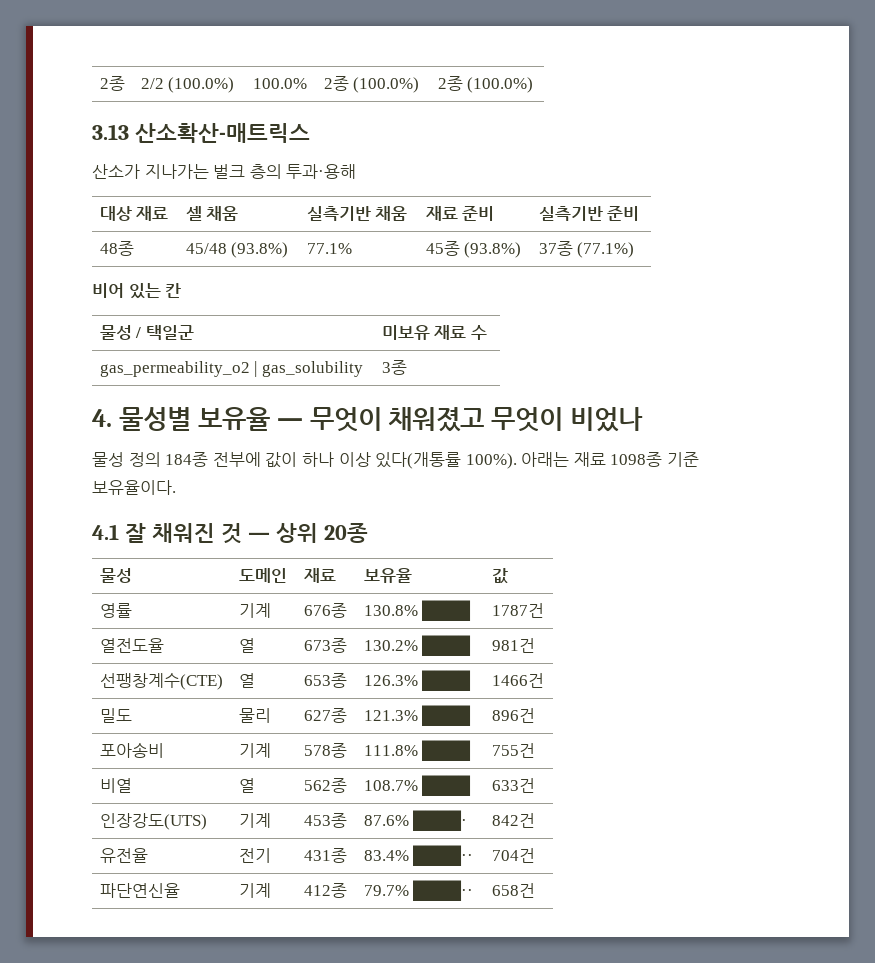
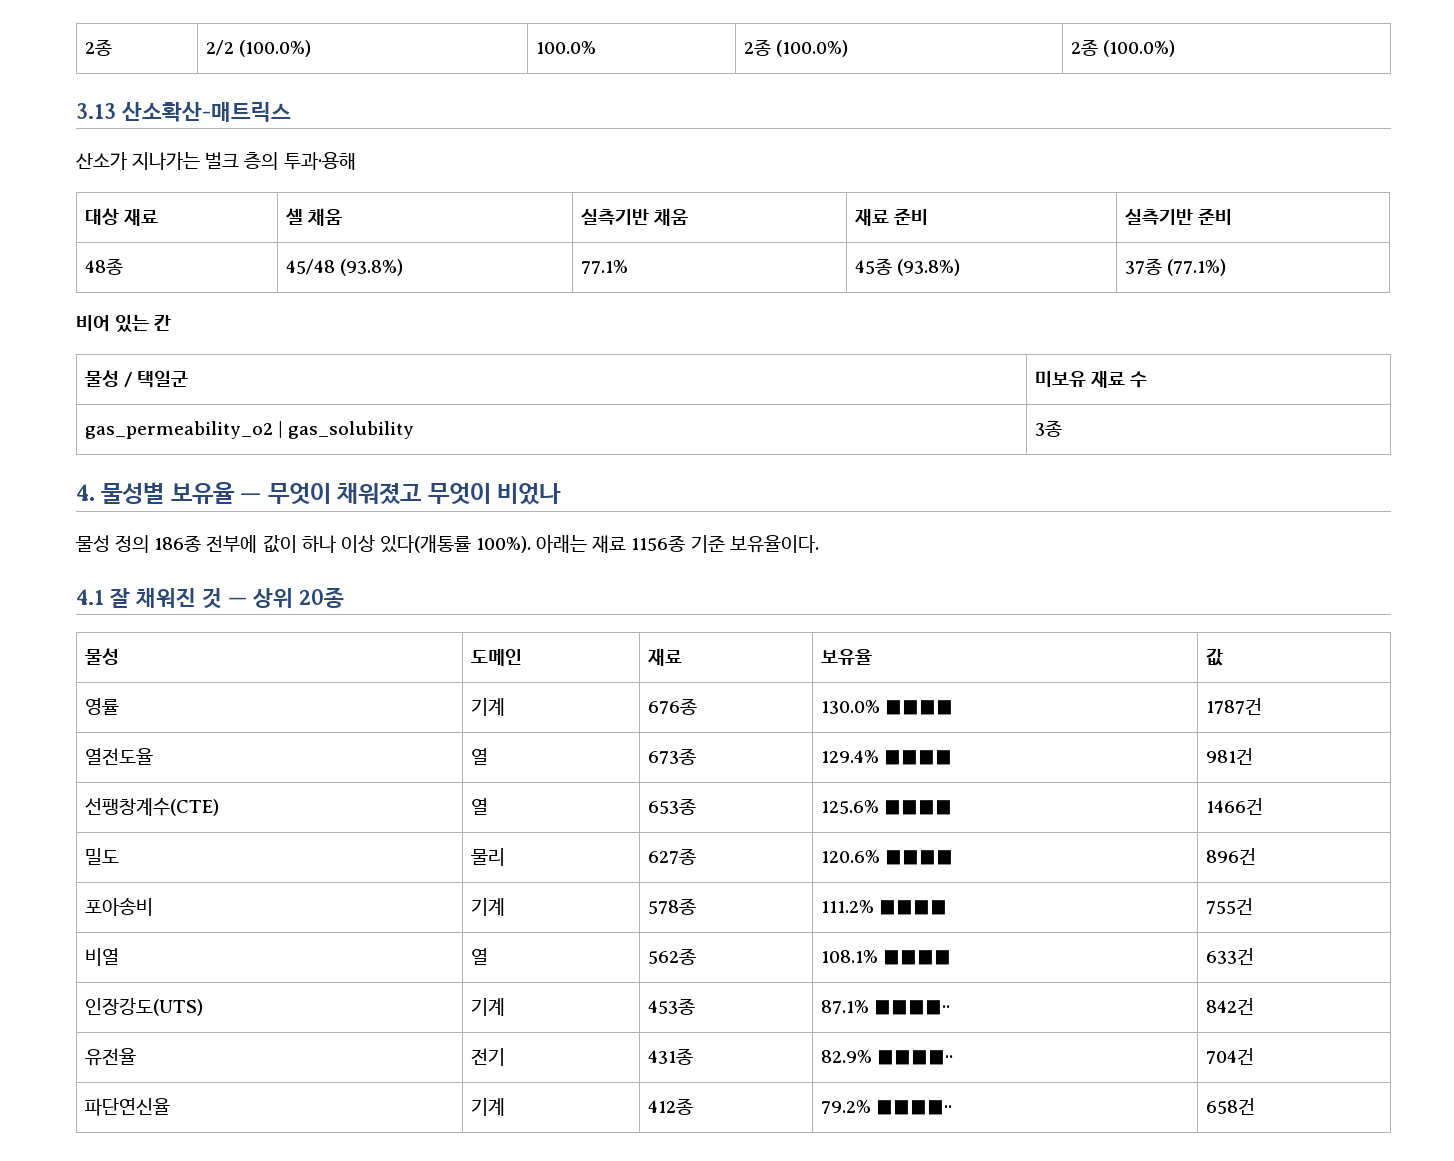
- 물성 정의 184종 전부에 값이 하나 이상 있다(개통률 100%).
+ 물성 정의 186종 전부에 값이 하나 이상 있다(개통률 100%).
- 아래는 재료 1098종 기준 보유율이다.
+ 아래는 재료 1156종 기준 보유율이다.
- 영률 | 기계 | 676종 | 130.8% ████ | 1787건
+ 영률 | 기계 | 676종 | 130.0% ████ | 1787건
- 열전도율 | 열 | 673종 | 130.2% ████ | 981건
+ 열전도율 | 열 | 673종 | 129.4% ████ | 981건
- 선팽창계수(CTE) | 열 | 653종 | 126.3% ████ | 1466건
+ 선팽창계수(CTE) | 열 | 653종 | 125.6% ████ | 1466건
- 밀도 | 물리 | 627종 | 121.3% ████ | 896건
+ 밀도 | 물리 | 627종 | 120.6% ████ | 896건
- 포아송비 | 기계 | 578종 | 111.8% ████ | 755건
+ 포아송비 | 기계 | 578종 | 111.2% ████ | 755건
- 비열 | 열 | 562종 | 108.7% ████ | 633건
+ 비열 | 열 | 562종 | 108.1% ████ | 633건
- 인장강도(UTS) | 기계 | 453종 | 87.6% ████· | 842건
+ 인장강도(UTS) | 기계 | 453종 | 87.1% ████·· | 842건
- 유전율 | 전기 | 431종 | 83.4% ████·· | 704건
+ 유전율 | 전기 | 431종 | 82.9% ████·· | 704건
- 파단연신율 | 기계 | 412종 | 79.7% ████·· | 658건
+ 파단연신율 | 기계 | 412종 | 79.2% ████·· | 658건

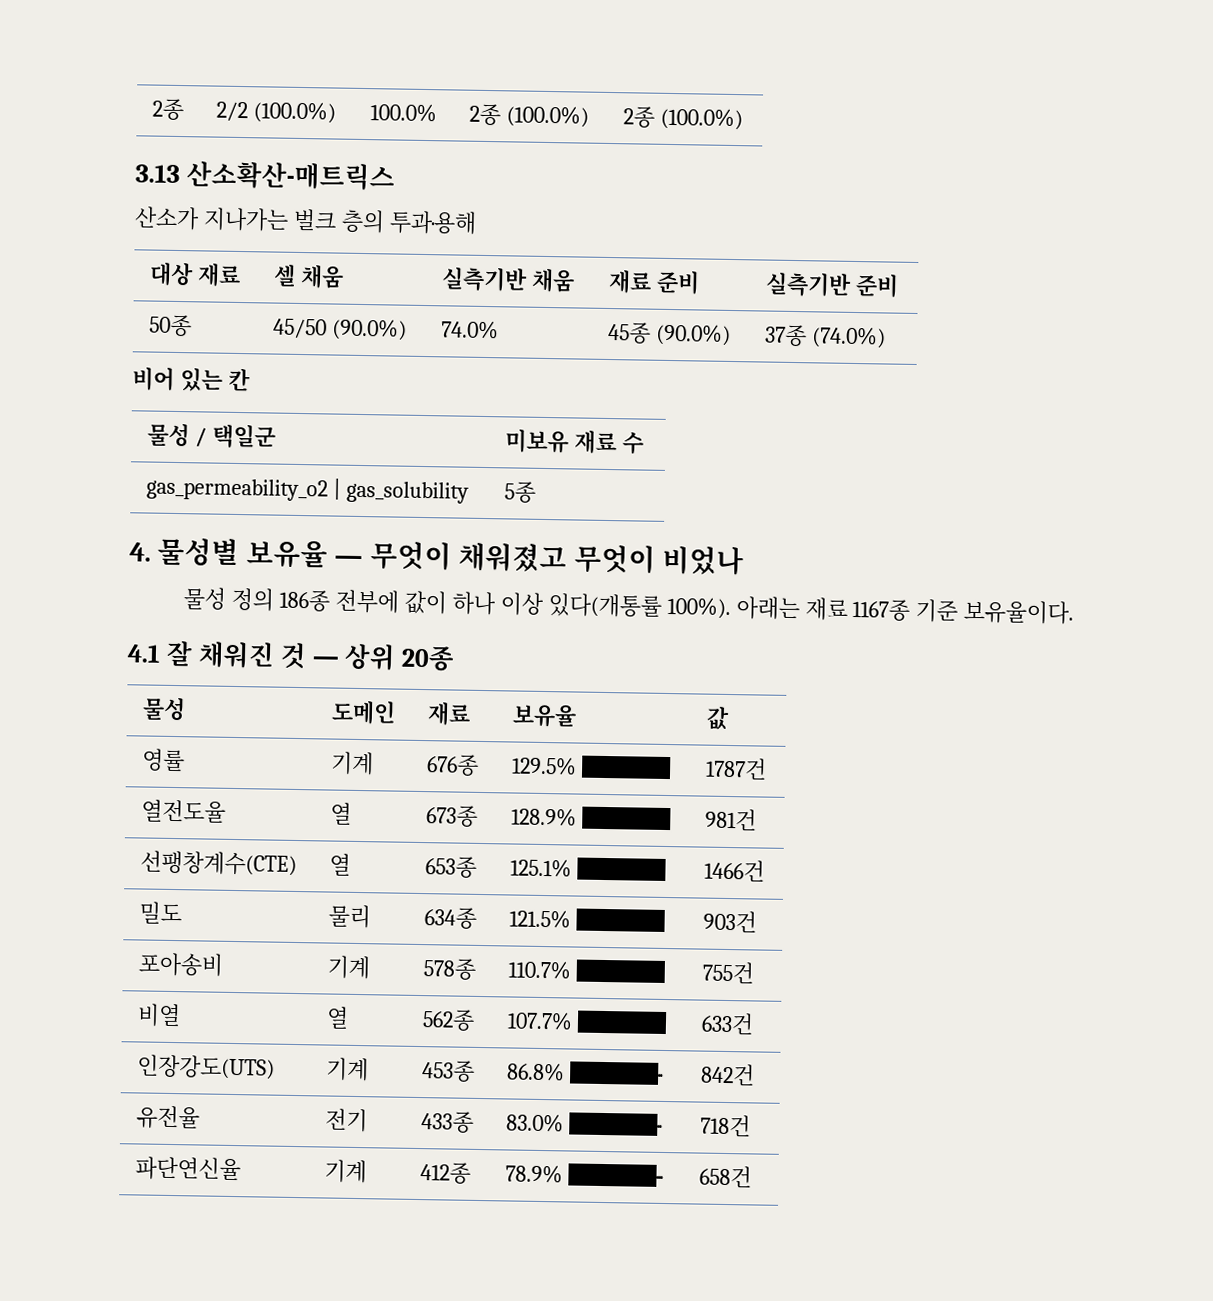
- 48종 | 45/48 (93.8%) | 77.1% | 45종 (93.8%) | 37종 (77.1%)
+ 50종 | 45/50 (90.0%) | 74.0% | 45종 (90.0%) | 37종 (74.0%)
- gas_permeability_o2 | gas_solubility | 3종
+ gas_permeability_o2 | gas_solubility | 5종
- 아래는 재료 1156종 기준 보유율이다.
+ 아래는 재료 1167종 기준 보유율이다.
- 영률 | 기계 | 676종 | 130.0% ████ | 1787건
+ 영률 | 기계 | 676종 | 129.5% ████ | 1787건
- 열전도율 | 열 | 673종 | 129.4% ████ | 981건
+ 열전도율 | 열 | 673종 | 128.9% ████ | 981건
- 선팽창계수(CTE) | 열 | 653종 | 125.6% ████ | 1466건
+ 선팽창계수(CTE) | 열 | 653종 | 125.1% ████ | 1466건
- 밀도 | 물리 | 627종 | 120.6% ████ | 896건
+ 밀도 | 물리 | 634종 | 121.5% ████ | 903건
- 포아송비 | 기계 | 578종 | 111.2% ████ | 755건
+ 포아송비 | 기계 | 578종 | 110.7% ████ | 755건
- 비열 | 열 | 562종 | 108.1% ████ | 633건
+ 비열 | 열 | 562종 | 107.7% ████ | 633건
- 인장강도(UTS) | 기계 | 453종 | 87.1% ████·· | 842건
+ 인장강도(UTS) | 기계 | 453종 | 86.8% ████·· | 842건
- 유전율 | 전기 | 431종 | 82.9% ████·· | 704건
+ 유전율 | 전기 | 433종 | 83.0% ████·· | 718건
- 파단연신율 | 기계 | 412종 | 79.2% ████·· | 658건
+ 파단연신율 | 기계 | 412종 | 78.9% ████··· | 658건

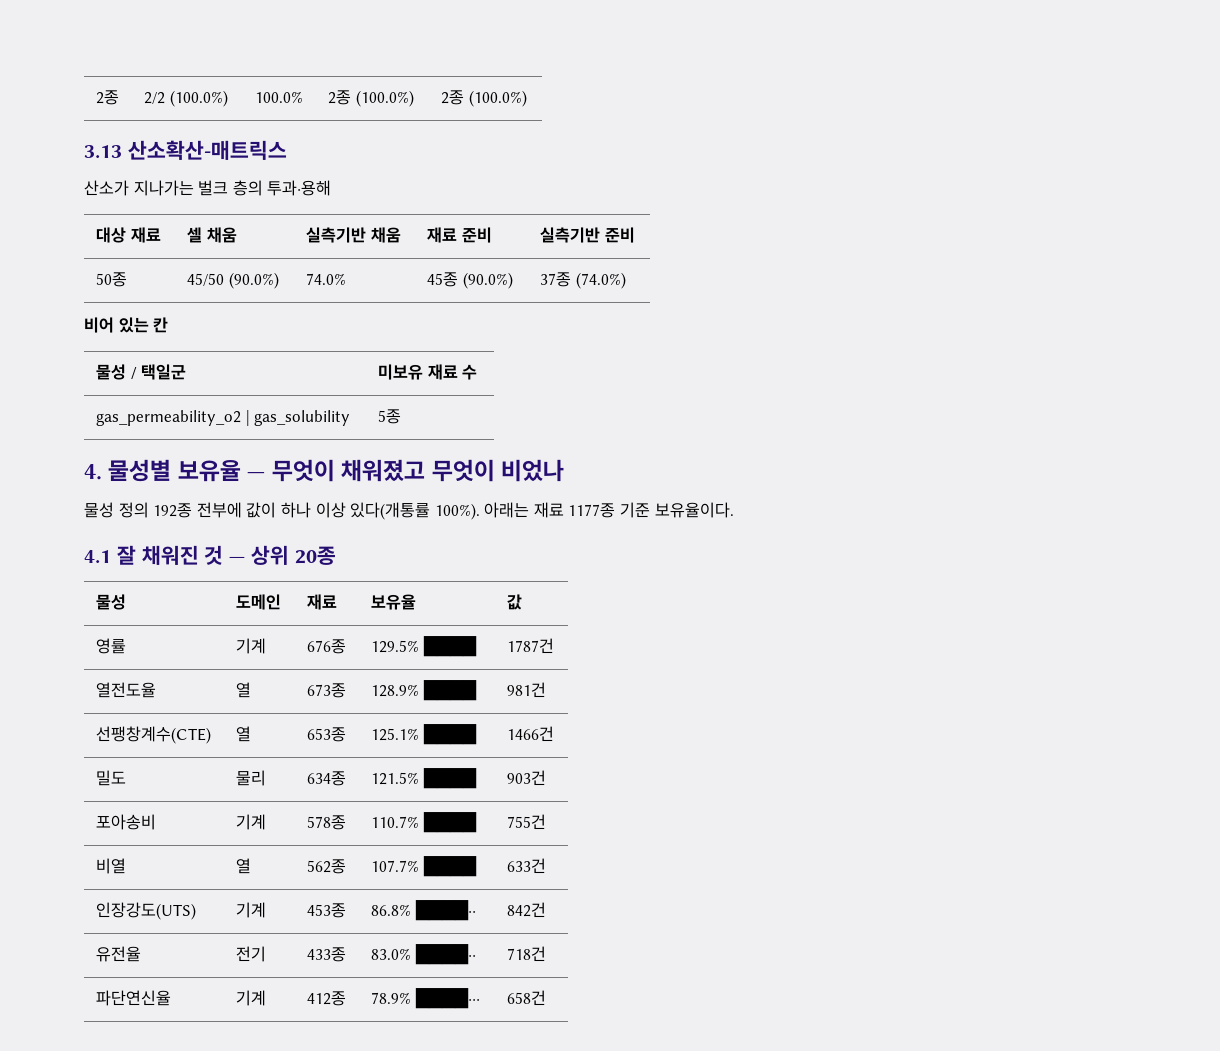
- 물성 정의 186종 전부에 값이 하나 이상 있다(개통률 100%).
+ 물성 정의 192종 전부에 값이 하나 이상 있다(개통률 100%).
- 아래는 재료 1167종 기준 보유율이다.
+ 아래는 재료 1177종 기준 보유율이다.

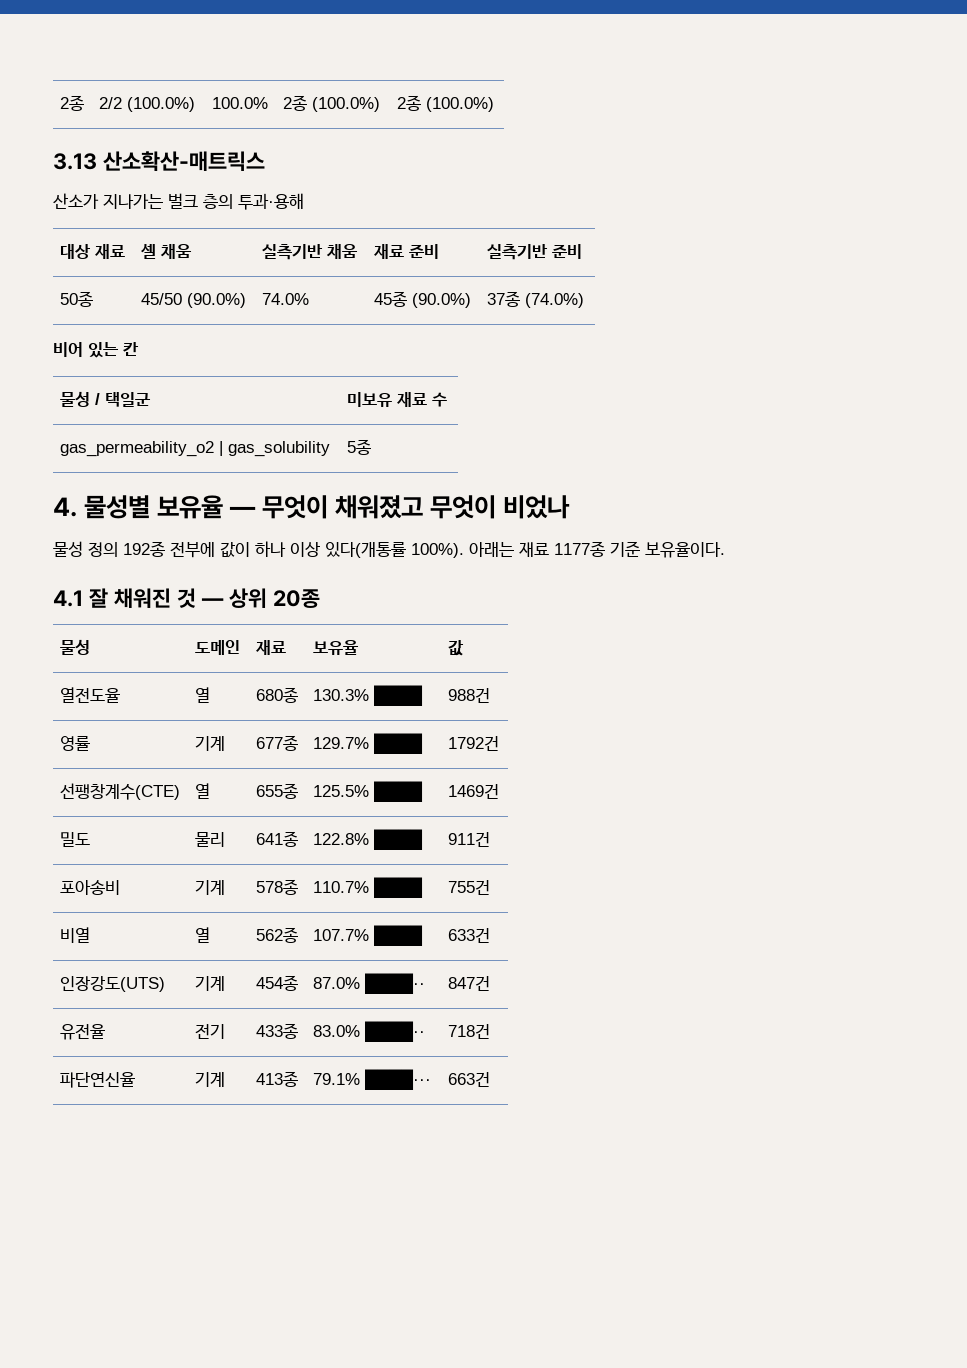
+ 열전도율 | 열 | 680종 | 130.3% ████ | 988건
- 영률 | 기계 | 676종 | 129.5% ████ | 1787건
- 열전도율 | 열 | 673종 | 128.9% ████ | 981건
+ 영률 | 기계 | 677종 | 129.7% ████ | 1792건
- 선팽창계수(CTE) | 열 | 653종 | 125.1% ████ | 1466건
+ 선팽창계수(CTE) | 열 | 655종 | 125.5% ████ | 1469건
- 밀도 | 물리 | 634종 | 121.5% ████ | 903건
+ 밀도 | 물리 | 641종 | 122.8% ████ | 911건
- 인장강도(UTS) | 기계 | 453종 | 86.8% ████·· | 842건
+ 인장강도(UTS) | 기계 | 454종 | 87.0% ████·· | 847건
- 파단연신율 | 기계 | 412종 | 78.9% ████··· | 658건
+ 파단연신율 | 기계 | 413종 | 79.1% ████··· | 663건

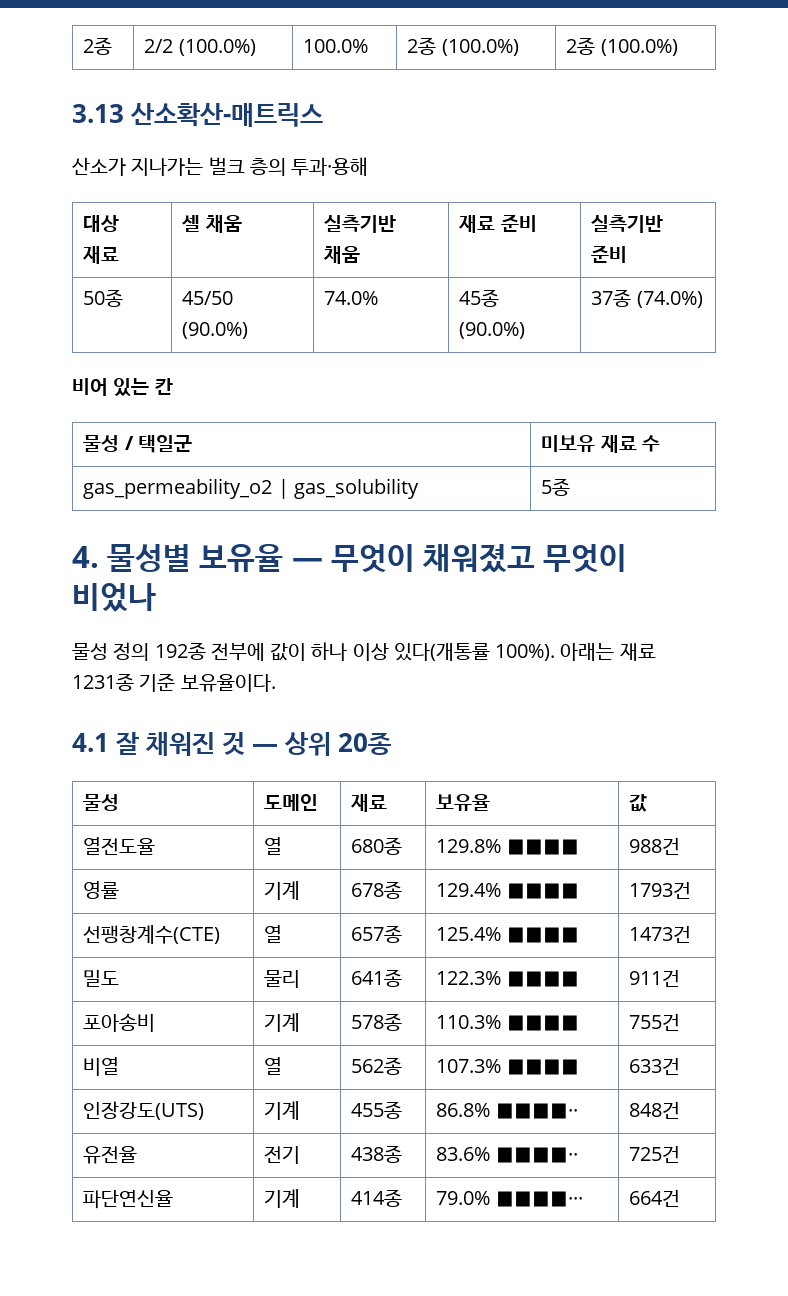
- 아래는 재료 1177종 기준 보유율이다.
+ 아래는 재료 1231종 기준 보유율이다.
- 열전도율 | 열 | 680종 | 130.3% ████ | 988건
+ 열전도율 | 열 | 680종 | 129.8% ████ | 988건
- 영률 | 기계 | 677종 | 129.7% ████ | 1792건
+ 영률 | 기계 | 678종 | 129.4% ████ | 1793건
- 선팽창계수(CTE) | 열 | 655종 | 125.5% ████ | 1469건
+ 선팽창계수(CTE) | 열 | 657종 | 125.4% ████ | 1473건
- 밀도 | 물리 | 641종 | 122.8% ████ | 911건
+ 밀도 | 물리 | 641종 | 122.3% ████ | 911건
- 포아송비 | 기계 | 578종 | 110.7% ████ | 755건
+ 포아송비 | 기계 | 578종 | 110.3% ████ | 755건
- 비열 | 열 | 562종 | 107.7% ████ | 633건
+ 비열 | 열 | 562종 | 107.3% ████ | 633건
- 인장강도(UTS) | 기계 | 454종 | 87.0% ████·· | 847건
+ 인장강도(UTS) | 기계 | 455종 | 86.8% ████·· | 848건
- 유전율 | 전기 | 433종 | 83.0% ████·· | 718건
+ 유전율 | 전기 | 438종 | 83.6% ████·· | 725건
- 파단연신율 | 기계 | 413종 | 79.1% ████··· | 663건
+ 파단연신율 | 기계 | 414종 | 79.0% ████··· | 664건

